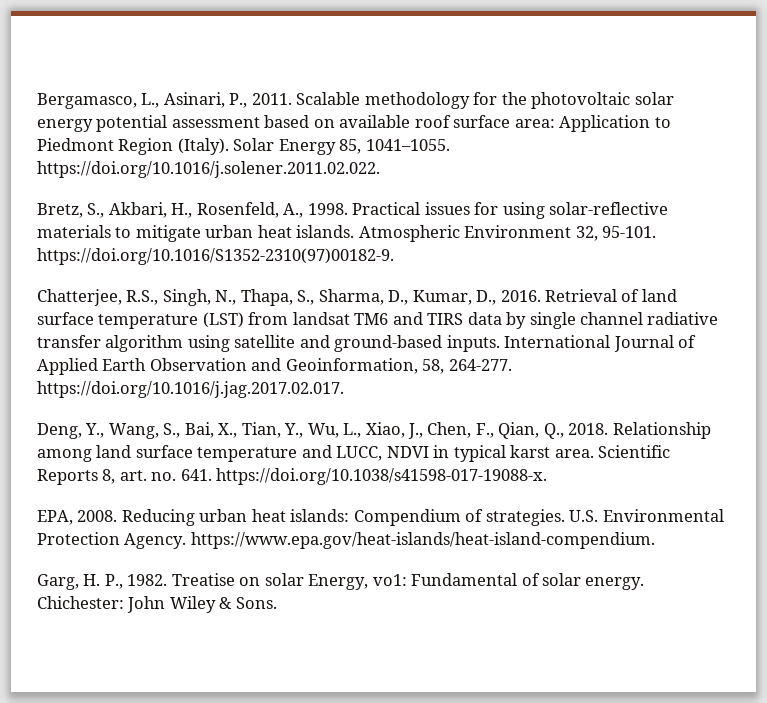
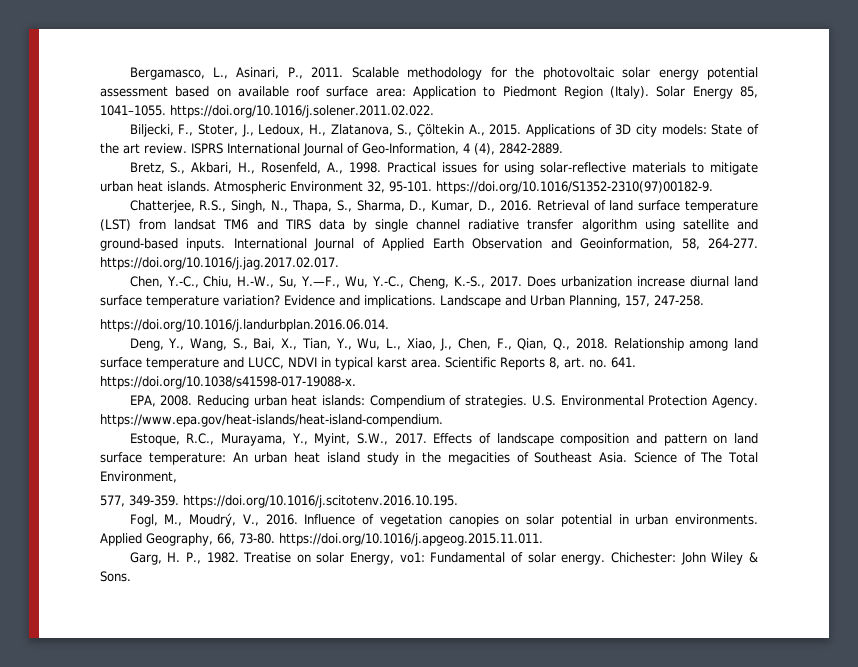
+ Biljecki, F., Stoter, J., Ledoux, H., Zlatanova, S., Çöltekin A., 2015. Applications of 3D city models: State of the art review. ISPRS International Journal of Geo-Information, 4 (4), 2842-2889.
+ Chen, Y.-C., Chiu, H.-W., Su, Y.—F., Wu, Y.-C., Cheng, K.-S., 2017. Does urbanization increase diurnal land surface temperature variation? Evidence and implications. Landscape and Urban Planning, 157, 247-258.
+ https://doi.org/10.1016/j.landurbplan.2016.06.014.
+ Estoque, R.C., Murayama, Y., Myint, S.W., 2017. Effects of landscape composition and pattern on land surface temperature: An urban heat island study in the megacities of Southeast Asia. Science of The Total Environment,
+ 577, 349-359. https://doi.org/10.1016/j.scitotenv.2016.10.195.
+ Fogl, M., Moudrý, V., 2016. Influence of vegetation canopies on solar potential in urban environments. Applied Geography, 66, 73-80. https://doi.org/10.1016/j.apgeog.2015.11.011.

